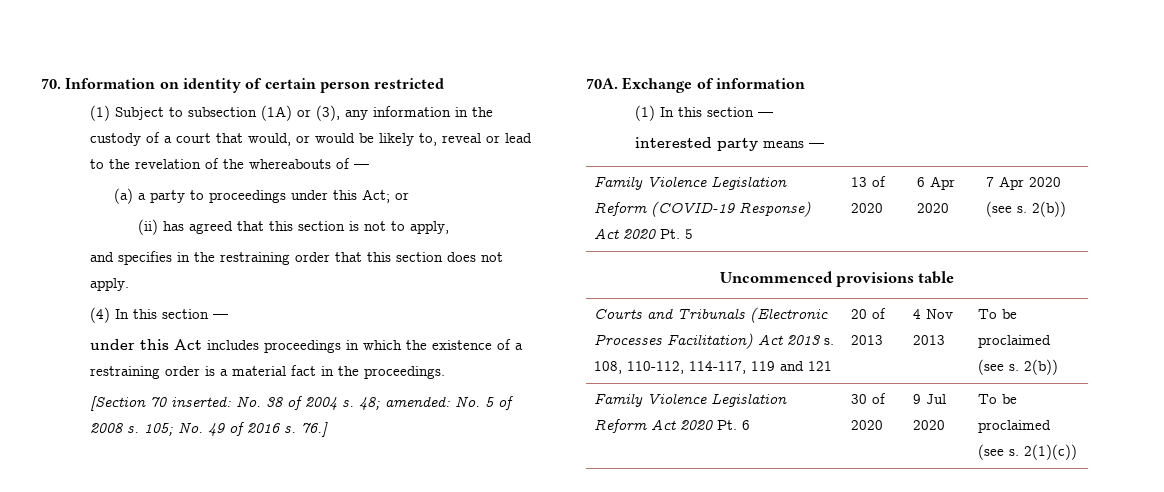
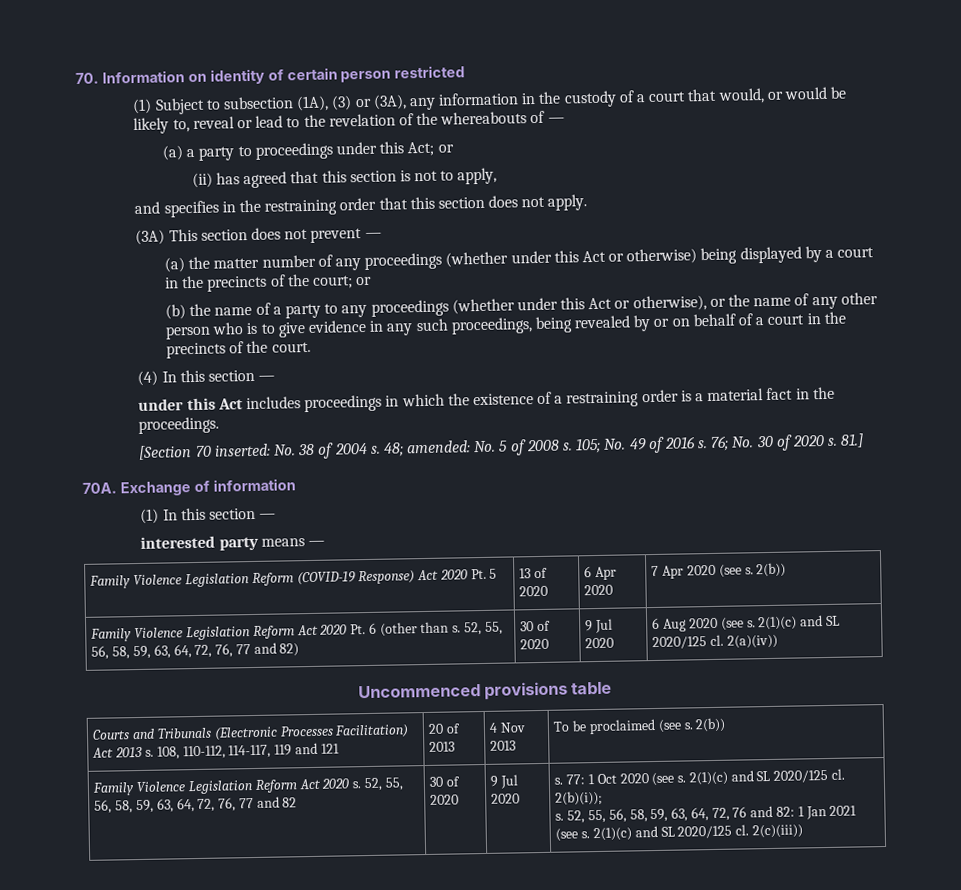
- (1) Subject to subsection (1A) or (3), any information in the custody of a court that would, or would be likely to, reveal or lead to the revelation of the whereabouts of —
+ (1) Subject to subsection (1A), (3) or (3A), any information in the custody of a court that would, or would be likely to, reveal or lead to the revelation of the whereabouts of —
+ (3A) This section does not prevent —
+ (a) the matter number of any proceedings (whether under this Act or otherwise) being displayed by a court in the precincts of the court; or
+ (b) the name of a party to any proceedings (whether under this Act or otherwise), or the name of any other person who is to give evidence in any such proceedings, being revealed by or on behalf of a court in the precincts of the court.
- 76.]
+ 76; No. 30 of 2020 s. 81.]
+ Family Violence Legislation Reform Act 2020 Pt. 6 (other than s. 52, 55, 56, 58, 59, 63, 64, 72, 76, 77 and 82) | 30 of 2020 | 9 Jul 2020 | 6 Aug 2020 (see s. 2(1)(c) and SL 2020/125 cl. 2(a)(iv))
- Family Violence Legislation Reform Act 2020 Pt. 6 | 30 of 2020 | 9 Jul 2020 | To be proclaimed (see s. 2(1)(c))
+ Family Violence Legislation Reform Act 2020 s. 52, 55, 56, 58, 59, 63, 64, 72, 76, 77 and 82 | 30 of 2020 | 9 Jul 2020 | s. 77: 1 Oct 2020 (see s. 2(1)(c) and SL 2020/125 cl. 2(b)(i));
+ s. 52, 55, 56, 58, 59, 63, 64, 72, 76 and 82: 1 Jan 2021 (see s. 2(1)(c) and SL 2020/125 cl. 2(c)(iii))

